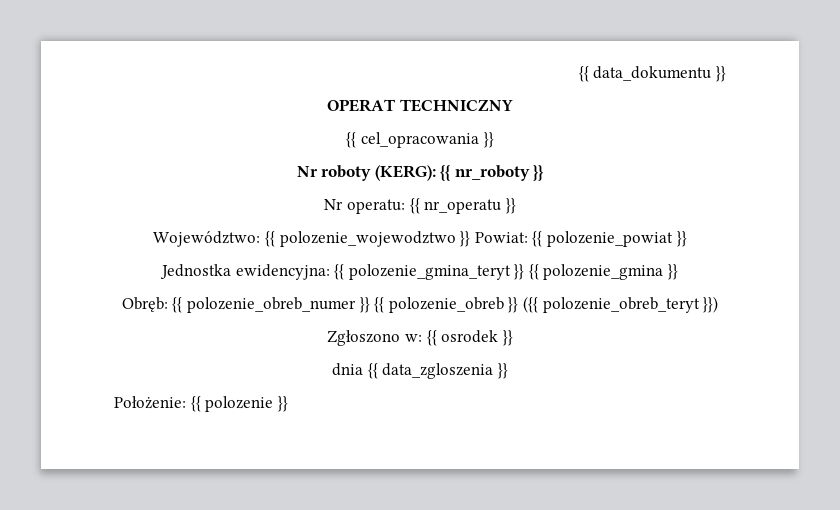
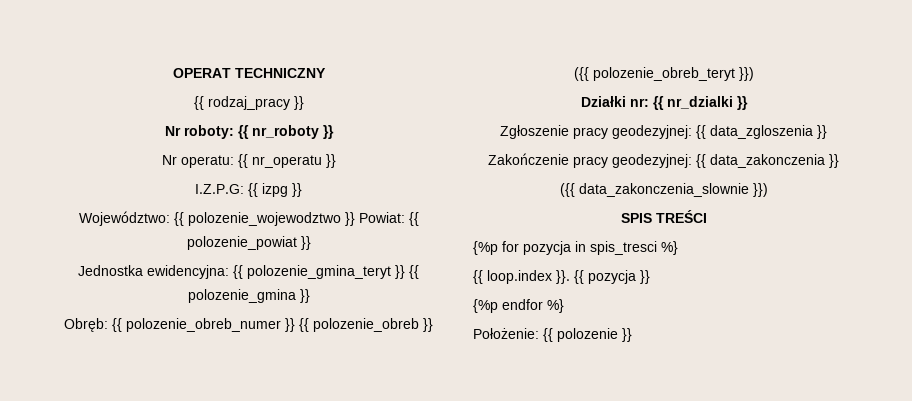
- {{ data_dokumentu }}
- {{ cel_opracowania }}
- Nr roboty (KERG): {{ nr_roboty }}
+ {{ rodzaj_pracy }}
+ Nr roboty: {{ nr_roboty }}
+ I.Z.P.G: {{ izpg }}
- Zgłoszono w: {{ osrodek }}
- dnia {{ data_zgloszenia }}
+ Działki nr: {{ nr_dzialki }}
+ Zgłoszenie pracy geodezyjnej: {{ data_zgloszenia }}
+ Zakończenie pracy geodezyjnej: {{ data_zakonczenia }}
+ ({{ data_zakonczenia_slownie }})
+ SPIS TREŚCI
+ {%p for pozycja in spis_tresci %}
+ {{ loop.index }}. {{ pozycja }}
+ {%p endfor %}

